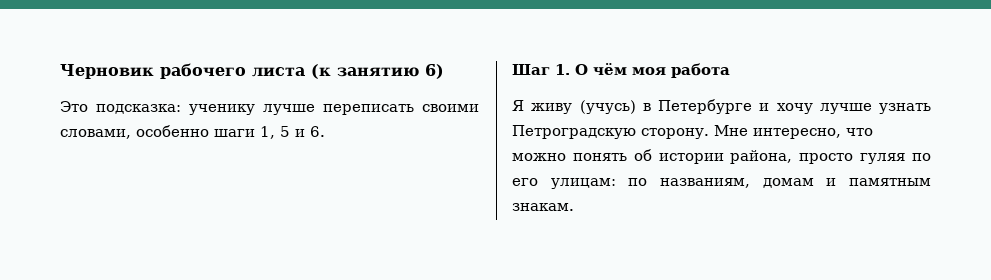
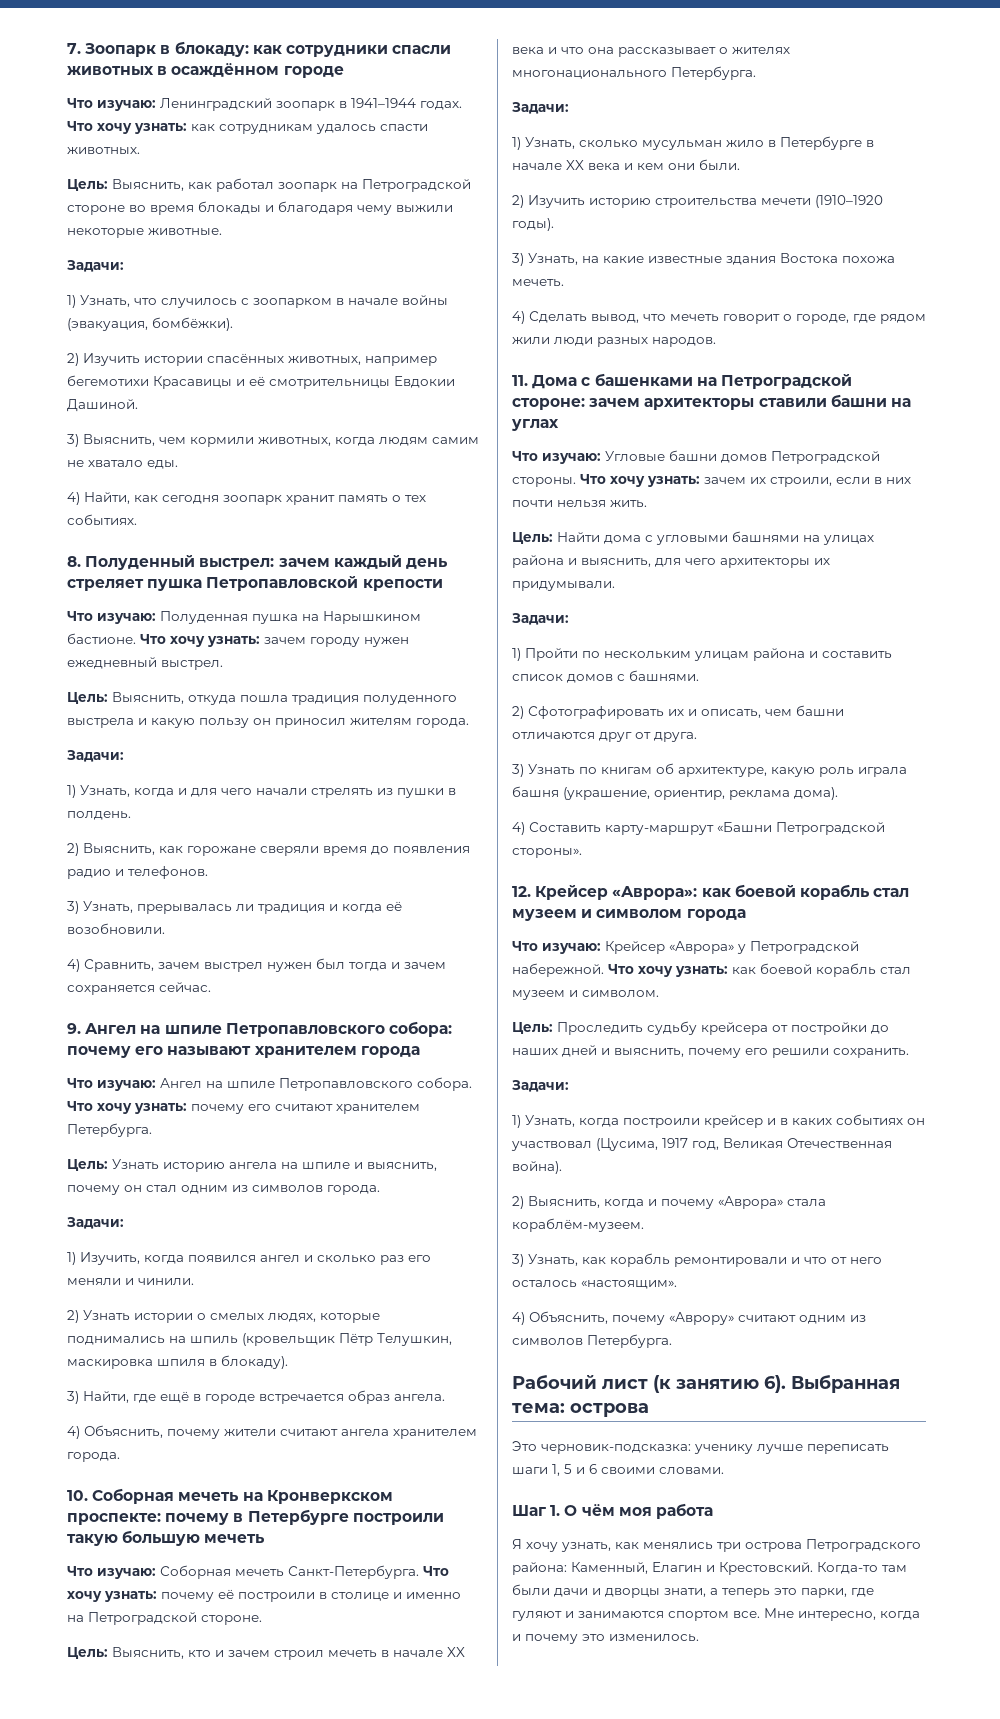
- Черновик рабочего листа (к занятию 6)
+ 7. Зоопарк в блокаду: как сотрудники спасли животных в осаждённом городе
+ Что изучаю: Ленинградский зоопарк в 1941–1944 годах. Что хочу узнать: как сотрудникам удалось спасти животных.
+ Цель: Выяснить, как работал зоопарк на Петроградской стороне во время блокады и благодаря чему выжили некоторые животные.
+ Задачи:
+ 1) Узнать, что случилось с зоопарком в начале войны (эвакуация, бомбёжки).
+ 2) Изучить истории спасённых животных, например бегемотихи Красавицы и её смотрительницы Евдокии Дашиной.
+ 3) Выяснить, чем кормили животных, когда людям самим не хватало еды.
+ 4) Найти, как сегодня зоопарк хранит память о тех событиях.
+ 8. Полуденный выстрел: зачем каждый день стреляет пушка Петропавловской крепости
+ Что изучаю: Полуденная пушка на Нарышкином бастионе. Что хочу узнать: зачем городу нужен ежедневный выстрел.
+ Цель: Выяснить, откуда пошла традиция полуденного выстрела и какую пользу он приносил жителям города.
+ Задачи:
+ 1) Узнать, когда и для чего начали стрелять из пушки в полдень.
+ 2) Выяснить, как горожане сверяли время до появления радио и телефонов.
+ 3) Узнать, прерывалась ли традиция и когда её возобновили.
+ 4) Сравнить, зачем выстрел нужен был тогда и зачем сохраняется сейчас.
+ 9. Ангел на шпиле Петропавловского собора: почему его называют хранителем города
+ Что изучаю: Ангел на шпиле Петропавловского собора. Что хочу узнать: почему его считают хранителем Петербурга.
+ Цель: Узнать историю ангела на шпиле и выяснить, почему он стал одним из символов города.
+ Задачи:
+ 1) Изучить, когда появился ангел и сколько раз его меняли и чинили.
+ 2) Узнать истории о смелых людях, которые поднимались на шпиль (кровельщик Пётр Телушкин, маскировка шпиля в блокаду).
+ 3) Найти, где ещё в городе встречается образ ангела.
+ 4) Объяснить, почему жители считают ангела хранителем города.
+ 10. Соборная мечеть на Кронверкском проспекте: почему в Петербурге построили такую большую мечеть
+ Что изучаю: Соборная мечеть Санкт-Петербурга. Что хочу узнать: почему её построили в столице и именно на Петроградской стороне.
+ Цель: Выяснить, кто и зачем строил мечеть в начале XX века и что она рассказывает о жителях многонационального Петербурга.
+ Задачи:
+ 1) Узнать, сколько мусульман жило в Петербурге в начале XX века и кем они были.
+ 2) Изучить историю строительства мечети (1910–1920 годы).
+ 3) Узнать, на какие известные здания Востока похожа мечеть.
+ 4) Сделать вывод, что мечеть говорит о городе, где рядом жили люди разных народов.
+ 11. Дома с башенками на Петроградской стороне: зачем архитекторы ставили башни на углах
+ Что изучаю: Угловые башни домов Петроградской стороны. Что хочу узнать: зачем их строили, если в них почти нельзя жить.
+ Цель: Найти дома с угловыми башнями на улицах района и выяснить, для чего архитекторы их придумывали.
+ Задачи:
+ 1) Пройти по нескольким улицам района и составить список домов с башнями.
+ 2) Сфотографировать их и описать, чем башни отличаются друг от друга.
+ 3) Узнать по книгам об архитектуре, какую роль играла башня (украшение, ориентир, реклама дома).
+ 4) Составить карту-маршрут «Башни Петроградской стороны».
+ 12. Крейсер «Аврора»: как боевой корабль стал музеем и символом города
+ Что изучаю: Крейсер «Аврора» у Петроградской набережной. Что хочу узнать: как боевой корабль стал музеем и символом.
+ Цель: Проследить судьбу крейсера от постройки до наших дней и выяснить, почему его решили сохранить.
+ Задачи:
+ 1) Узнать, когда построили крейсер и в каких событиях он участвовал (Цусима, 1917 год, Великая Отечественная война).
+ 2) Выяснить, когда и почему «Аврора» стала кораблём-музеем.
+ 3) Узнать, как корабль ремонтировали и что от него осталось «настоящим».
+ 4) Объяснить, почему «Аврору» считают одним из символов Петербурга.
+ Рабочий лист (к занятию 6). Выбранная тема: острова
- Это подсказка: ученику лучше переписать своими словами, особенно шаги 1, 5 и 6.
+ Это черновик-подсказка: ученику лучше переписать шаги 1, 5 и 6 своими словами.
- Я живу (учусь) в Петербурге и хочу лучше узнать Петроградскую сторону. Мне интересно, что можно понять об истории района, просто гуляя по его улицам: по названиям, домам и памятным знакам.
+ Я хочу узнать, как менялись три острова Петроградского района: Каменный, Елагин и Крестовский. Когда-то там были дачи и дворцы знати, а теперь это парки, где гуляют и занимаются спортом все. Мне интересно, когда и почему это изменилось.

